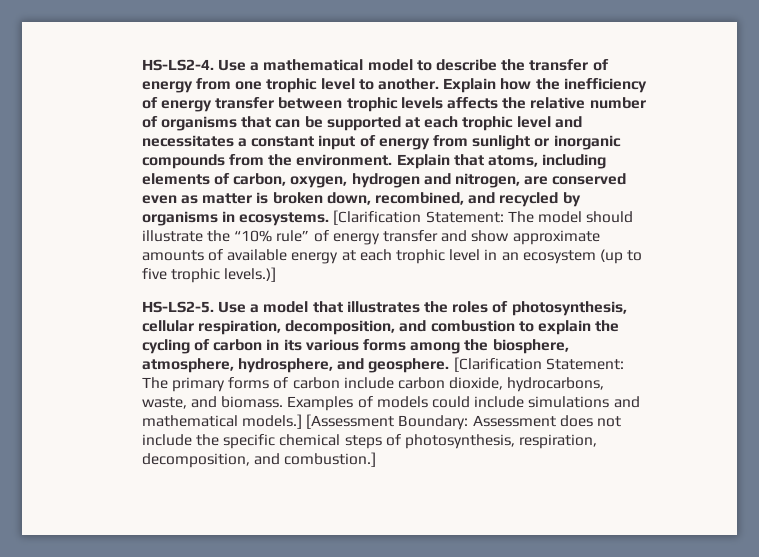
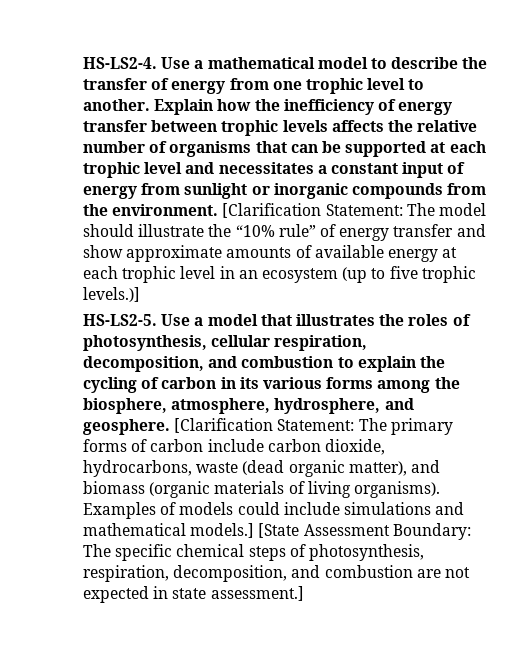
- Explain that atoms, including elements of carbon, oxygen, hydrogen and nitrogen, are conserved even as matter is broken down, recombined, and recycled by organisms in ecosystems.
- [Clarification Statement: The primary forms of carbon include carbon dioxide, hydrocarbons, waste, and biomass.
+ [Clarification Statement: The primary forms of carbon include carbon dioxide, hydrocarbons, waste (dead organic matter), and biomass (organic materials of living organisms).
- [Assessment Boundary: Assessment does not include the specific chemical steps of photosynthesis, respiration, decomposition, and combustion.]
+ [State Assessment Boundary: The specific chemical steps of photosynthesis, respiration, decomposition, and combustion are not expected in state assessment.]

